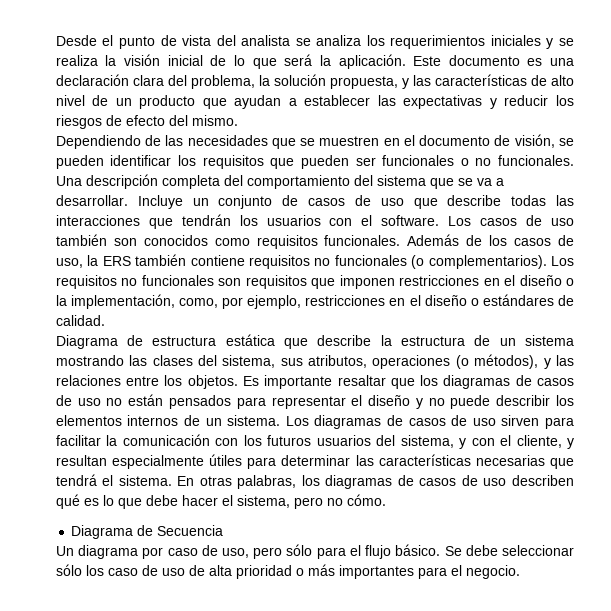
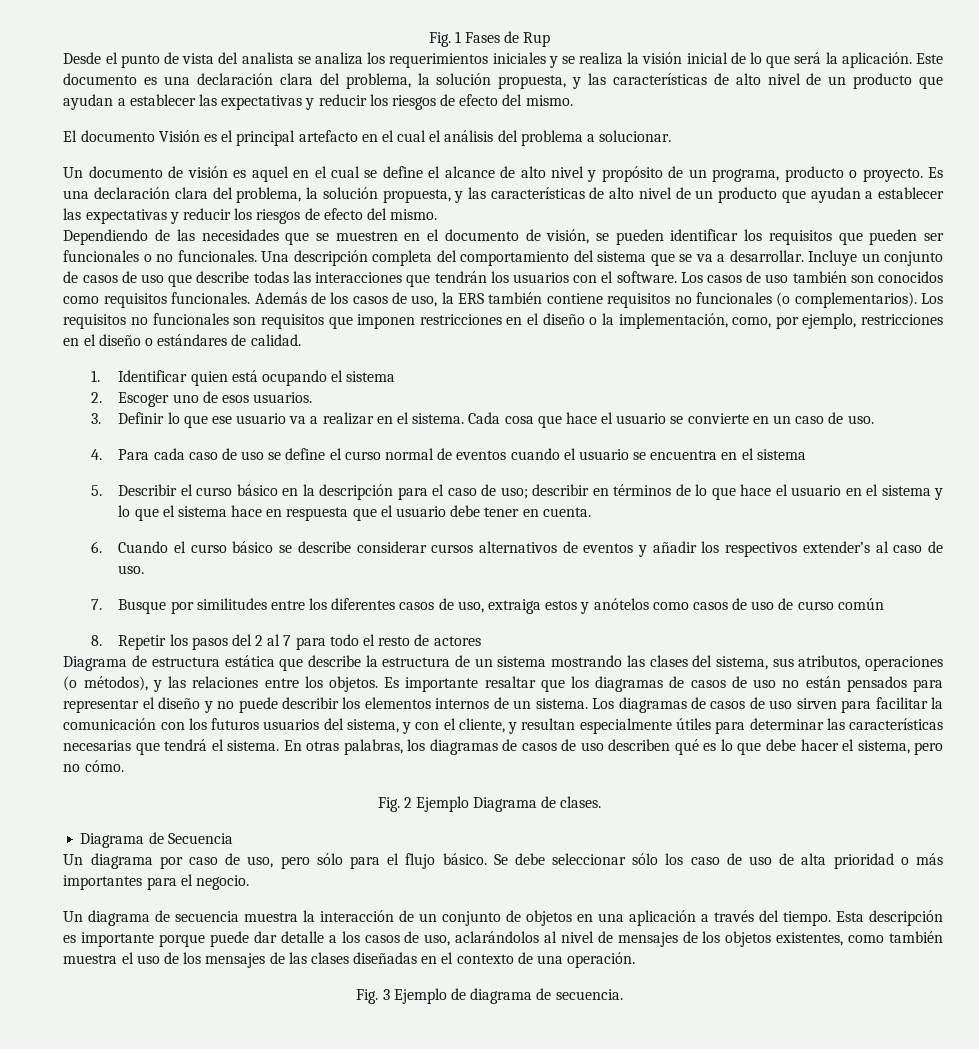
+ Fig. 1 Fases de Rup
+ El documento Visión es el principal artefacto en el cual el análisis del problema a solucionar.
+ Un documento de visión es aquel en el cual se define el alcance de alto nivel y propósito de un programa, producto o proyecto. Es una declaración clara del problema, la solución propuesta, y las características de alto nivel de un producto que ayudan a establecer las expectativas y reducir los riesgos de efecto del mismo.
+ 1. Identificar quien está ocupando el sistema
+ 2. Escoger uno de esos usuarios.
+ 3. Definir lo que ese usuario va a realizar en el sistema. Cada cosa que hace el usuario se convierte en un caso de uso.
+ 4. Para cada caso de uso se define el curso normal de eventos cuando el usuario se encuentra en el sistema
+ 5. Describir el curso básico en la descripción para el caso de uso; describir en términos de lo que hace el usuario en el sistema y lo que el sistema hace en respuesta que el usuario debe tener en cuenta.
+ 6. Cuando el curso básico se describe considerar cursos alternativos de eventos y añadir los respectivos extender’s al caso de uso.
+ 7. Busque por similitudes entre los diferentes casos de uso, extraiga estos y anótelos como casos de uso de curso común
+ 8. Repetir los pasos del 2 al 7 para todo el resto de actores
+ Fig. 2 Ejemplo Diagrama de clases.
+ Un diagrama de secuencia muestra la interacción de un conjunto de objetos en una aplicación a través del tiempo. Esta descripción es importante porque puede dar detalle a los casos de uso, aclarándolos al nivel de mensajes de los objetos existentes, como también muestra el uso de los mensajes de las clases diseñadas en el contexto de una operación.
+ Fig. 3 Ejemplo de diagrama de secuencia.

